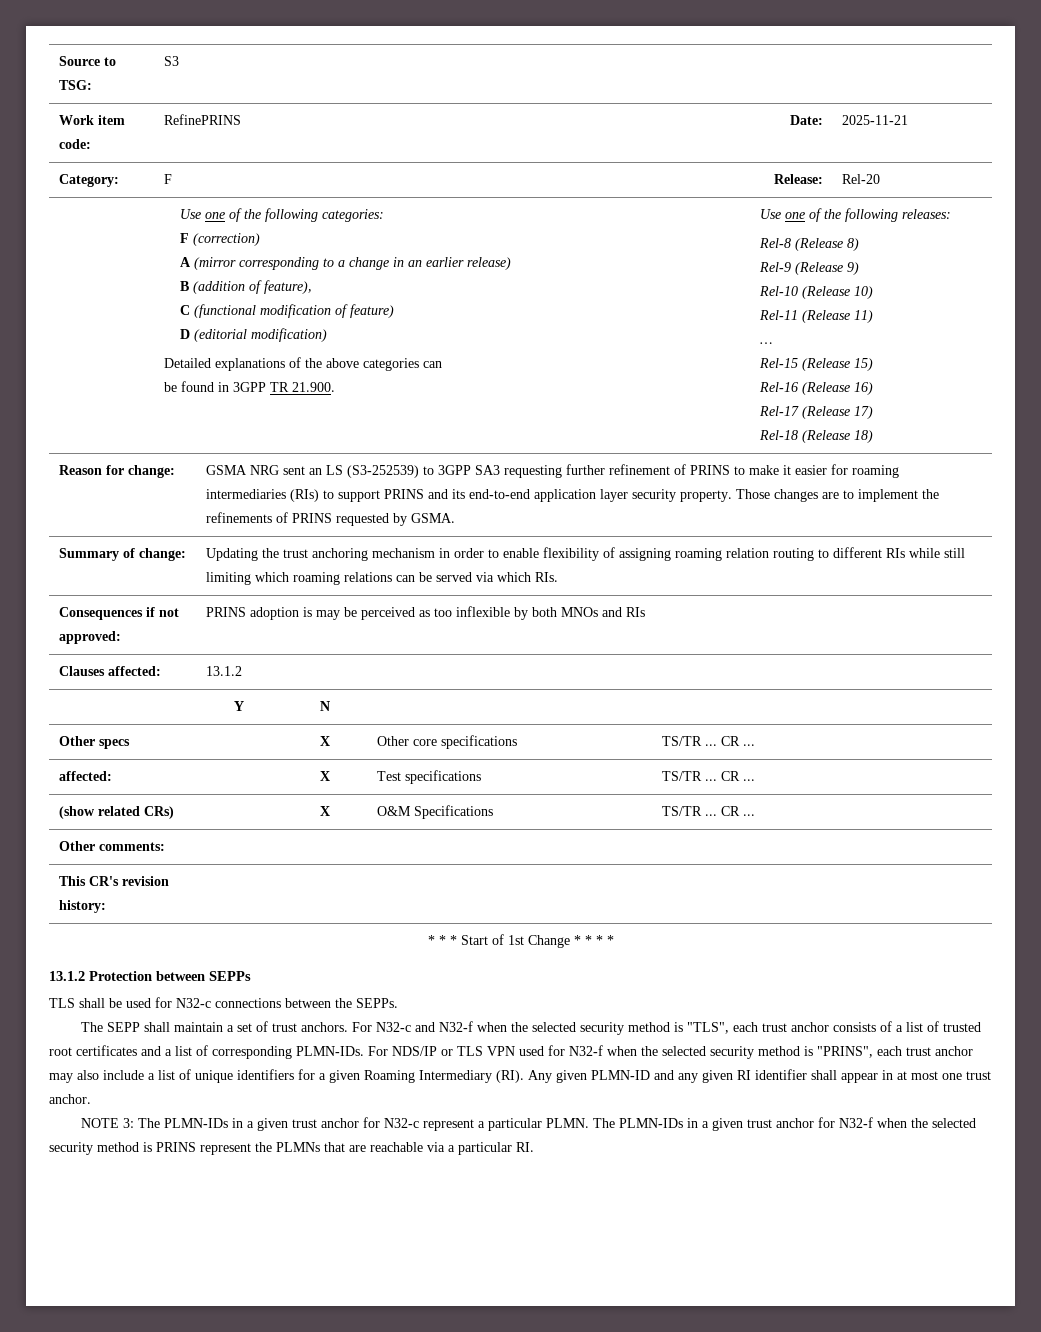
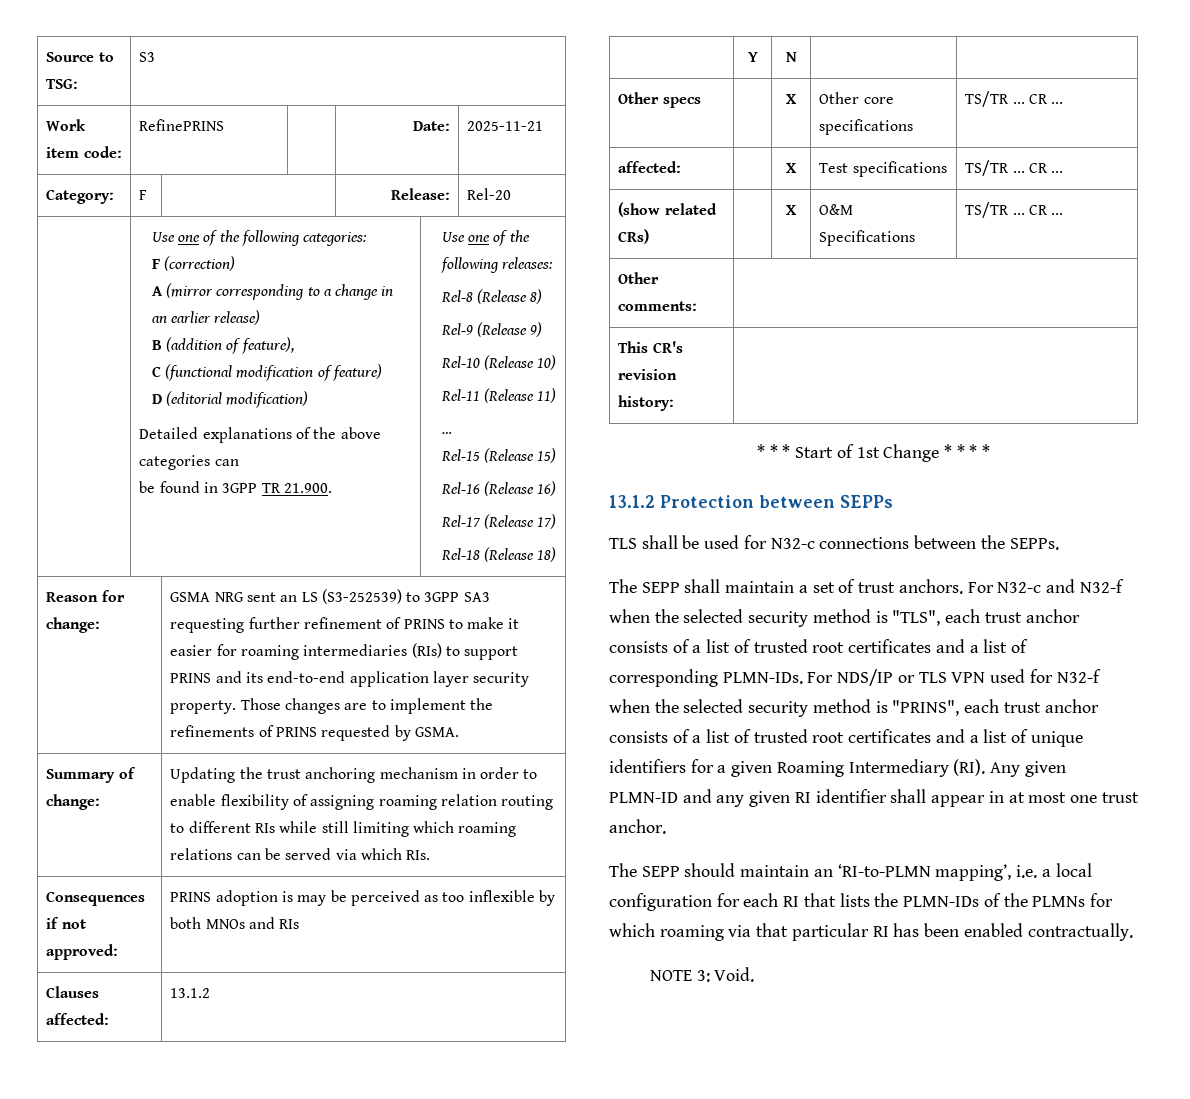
- For NDS/IP or TLS VPN used for N32-f when the selected security method is "PRINS", each trust anchor may also include a list of unique identifiers for a given Roaming Intermediary (RI). Any given PLMN-ID and any given RI identifier shall appear in at most one trust anchor.
+ For NDS/IP or TLS VPN used for N32-f when the selected security method is "PRINS", each trust anchor consists of a list of trusted root certificates and a list of unique identifiers for a given Roaming Intermediary (RI). Any given PLMN-ID and any given RI identifier shall appear in at most one trust anchor.
- NOTE 3: The PLMN-IDs in a given trust anchor for N32-c represent a particular PLMN. The PLMN-IDs in a given trust anchor for N32-f when the selected security method is PRINS represent the PLMNs that are reachable via a particular RI.
+ The SEPP should maintain an ‘RI-to-PLMN mapping’, i.e. a local configuration for each RI that lists the PLMN-IDs of the PLMNs for which roaming via that particular RI has been enabled contractually.
+ NOTE 3: Void.

